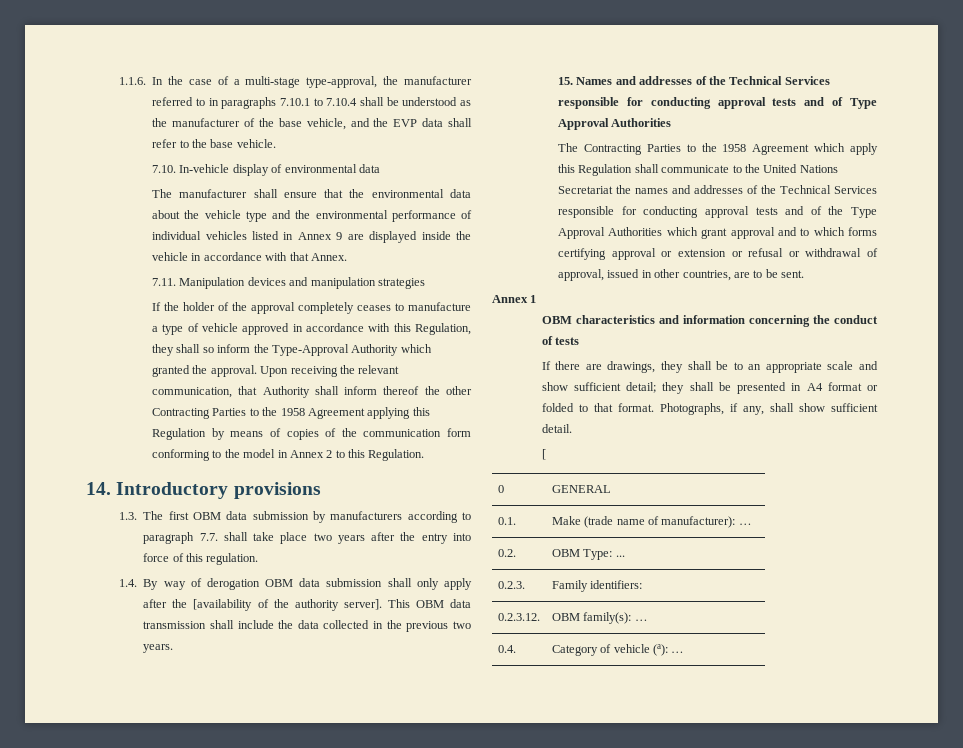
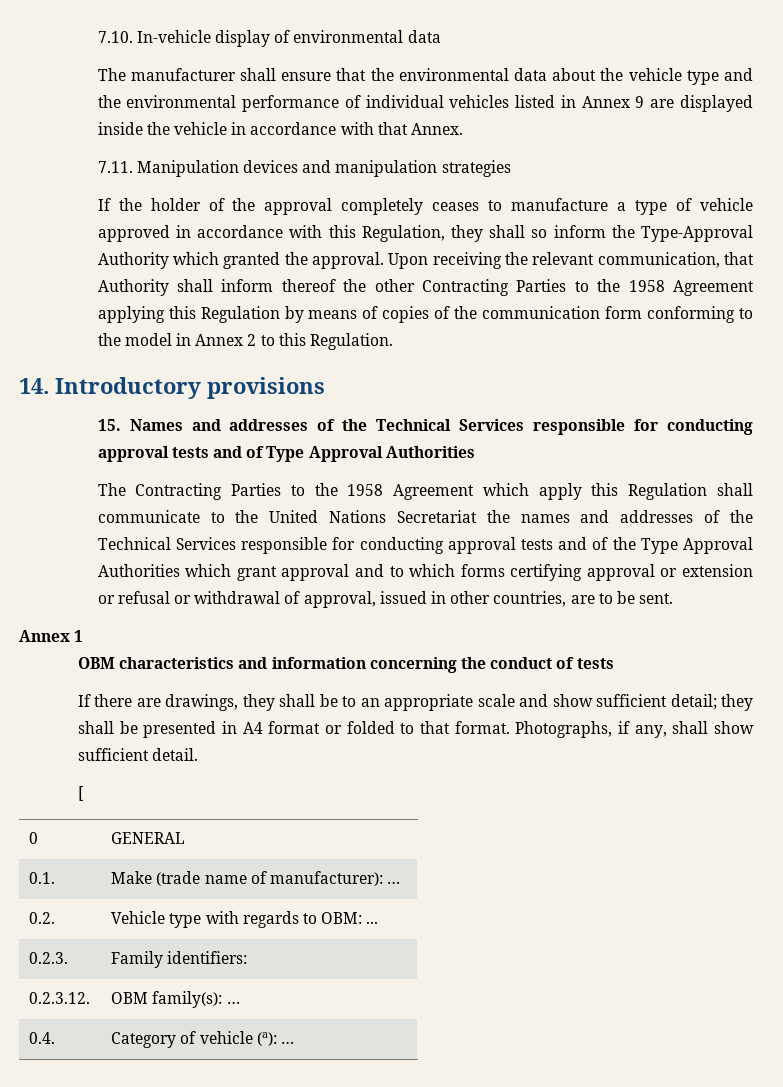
- 1.1.6. In the case of a multi-stage type-approval, the manufacturer referred to in paragraphs 7.10.1 to 7.10.4 shall be understood as the manufacturer of the base vehicle, and the EVP data shall refer to the base vehicle.
- 1.3. The first OBM data submission by manufacturers according to paragraph 7.7. shall take place two years after the entry into force of this regulation.
- 1.4. By way of derogation OBM data submission shall only apply after the [availability of the authority server]. This OBM data transmission shall include the data collected in the previous two years.
- 0.2. | OBM Type: ...
+ 0.2. | Vehicle type with regards to OBM: ...

